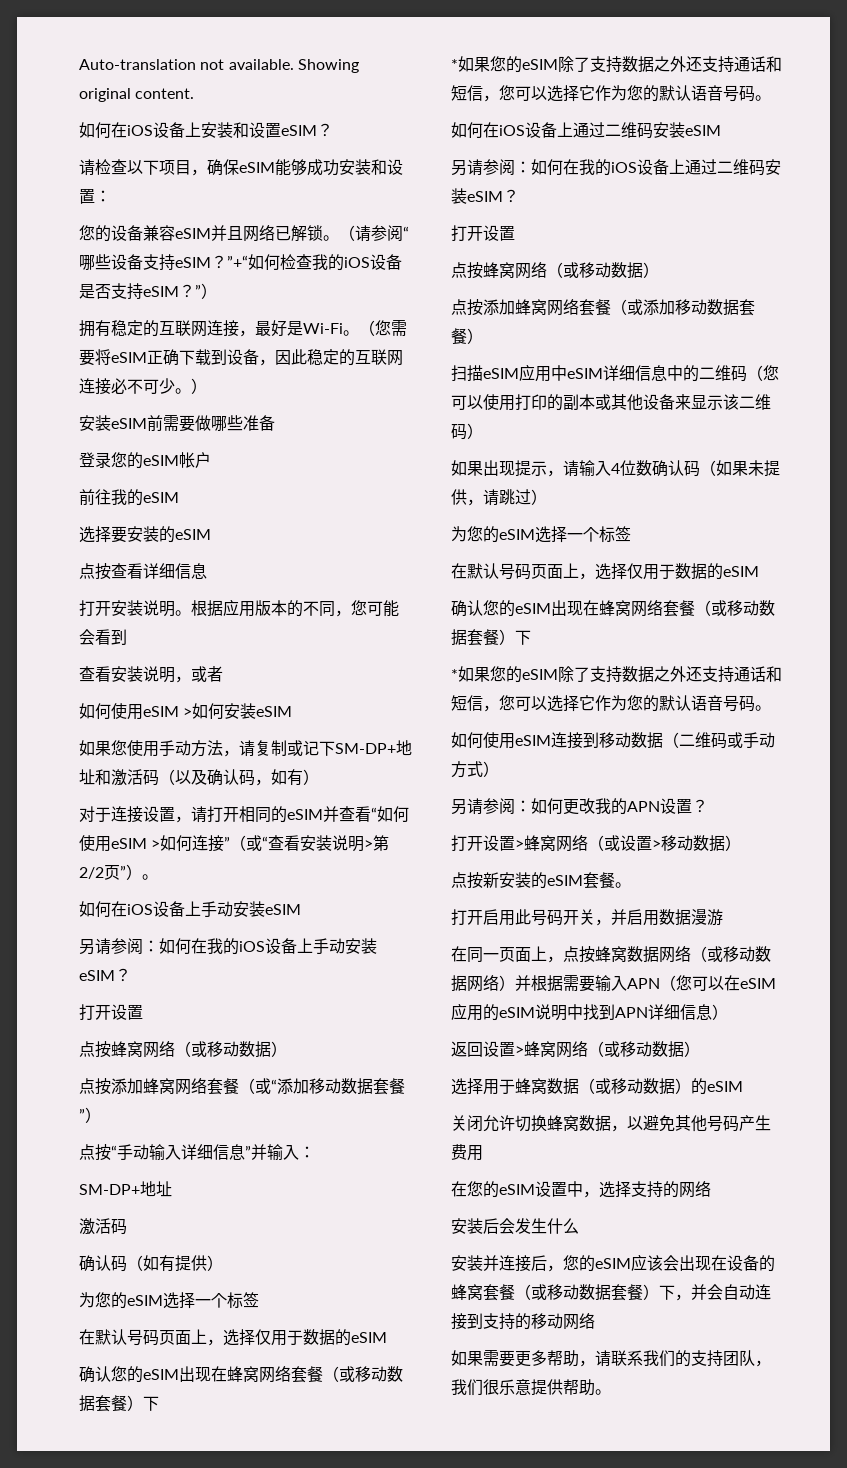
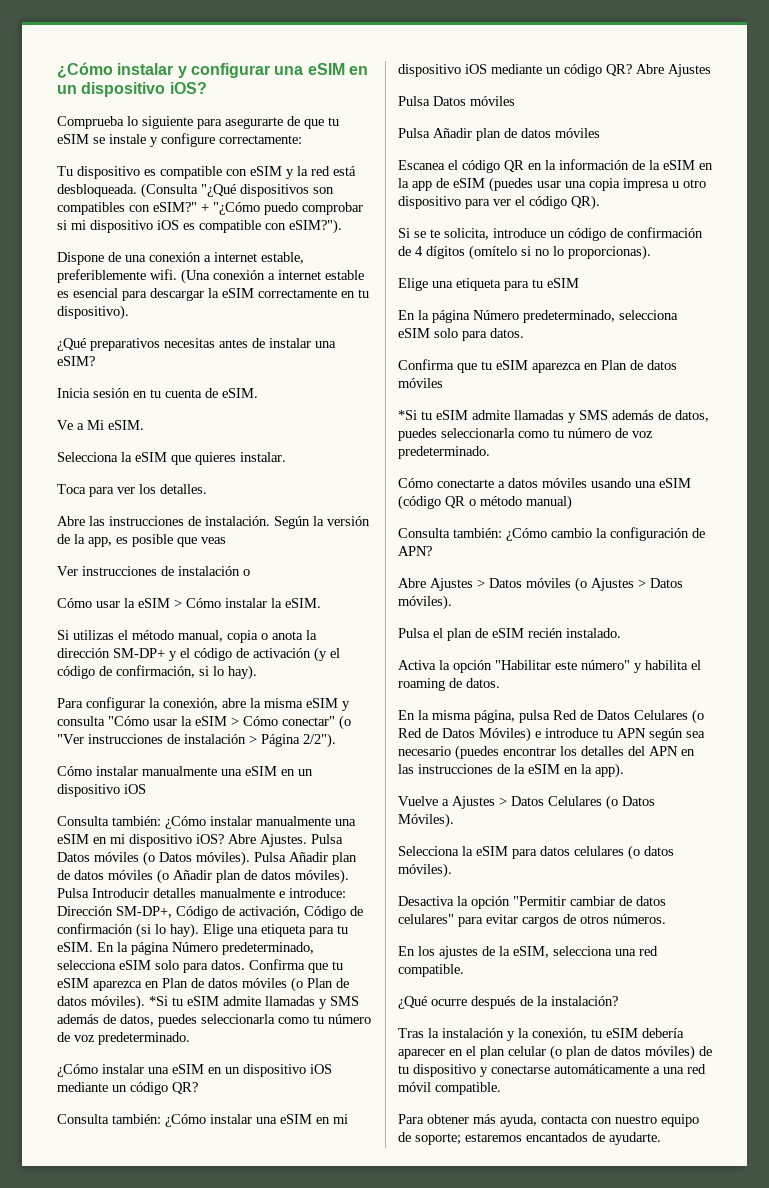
- Auto-translation not available. Showing original content.
- 如何在iOS设备上安装和设置eSIM？
- 请检查以下项目，确保eSIM能够成功安装和设置：
- 您的设备兼容eSIM并且网络已解锁。（请参阅“哪些设备支持eSIM？”+“如何检查我的iOS设备是否支持eSIM？”）
- 拥有稳定的互联网连接，最好是Wi-Fi。（您需要将eSIM正确下载到设备，因此稳定的互联网连接必不可少。）
- 安装eSIM前需要做哪些准备
- 登录您的eSIM帐户
- 前往我的eSIM
- 选择要安装的eSIM
- 点按查看详细信息
- 打开安装说明。根据应用版本的不同，您可能会看到
- 查看安装说明，或者
- 如何使用eSIM >如何安装eSIM
- 如果您使用手动方法，请复制或记下SM-DP+地址和激活码（以及确认码，如有）
- 对于连接设置，请打开相同的eSIM并查看“如何使用eSIM >如何连接”（或“查看安装说明>第2/2页”）。
- 如何在iOS设备上手动安装eSIM
- 另请参阅：如何在我的iOS设备上手动安装eSIM？
- 打开设置
- 点按蜂窝网络（或移动数据）
- 点按添加蜂窝网络套餐（或“添加移动数据套餐”）
- 点按“手动输入详细信息”并输入：
- SM-DP+地址
- 激活码
- 确认码（如有提供）
- 为您的eSIM选择一个标签
- 在默认号码页面上，选择仅用于数据的eSIM
- 确认您的eSIM出现在蜂窝网络套餐（或移动数据套餐）下
- *如果您的eSIM除了支持数据之外还支持通话和短信，您可以选择它作为您的默认语音号码。
- 如何在iOS设备上通过二维码安装eSIM
- 另请参阅：如何在我的iOS设备上通过二维码安装eSIM？
- 打开设置
- 点按蜂窝网络（或移动数据）
- 点按添加蜂窝网络套餐（或添加移动数据套餐）
- 扫描eSIM应用中eSIM详细信息中的二维码（您可以使用打印的副本或其他设备来显示该二维码）
- 如果出现提示，请输入4位数确认码（如果未提供，请跳过）
- 为您的eSIM选择一个标签
- 在默认号码页面上，选择仅用于数据的eSIM
- 确认您的eSIM出现在蜂窝网络套餐（或移动数据套餐）下
- *如果您的eSIM除了支持数据之外还支持通话和短信，您可以选择它作为您的默认语音号码。
- 如何使用eSIM连接到移动数据（二维码或手动方式）
- 另请参阅：如何更改我的APN设置？
- 打开设置>蜂窝网络（或设置>移动数据）
- 点按新安装的eSIM套餐。
- 打开启用此号码开关，并启用数据漫游
- 在同一页面上，点按蜂窝数据网络（或移动数据网络）并根据需要输入APN（您可以在eSIM应用的eSIM说明中找到APN详细信息）
- 返回设置>蜂窝网络（或移动数据）
- 选择用于蜂窝数据（或移动数据）的eSIM
- 关闭允许切换蜂窝数据，以避免其他号码产生费用
- 在您的eSIM设置中，选择支持的网络
- 安装后会发生什么
- 安装并连接后，您的eSIM应该会出现在设备的蜂窝套餐（或移动数据套餐）下，并会自动连接到支持的移动网络
- 如果需要更多帮助，请联系我们的支持团队，我们很乐意提供帮助。
+ ¿Cómo instalar y configurar una eSIM en un dispositivo iOS?
+ Comprueba lo siguiente para asegurarte de que tu eSIM se instale y configure correctamente:
+ Tu dispositivo es compatible con eSIM y la red está desbloqueada. (Consulta "¿Qué dispositivos son compatibles con eSIM?" + "¿Cómo puedo comprobar si mi dispositivo iOS es compatible con eSIM?").
+ Dispone de una conexión a internet estable, preferiblemente wifi. (Una conexión a internet estable es esencial para descargar la eSIM correctamente en tu dispositivo).
+ ¿Qué preparativos necesitas antes de instalar una eSIM?
+ Inicia sesión en tu cuenta de eSIM.
+ Ve a Mi eSIM.
+ Selecciona la eSIM que quieres instalar.
+ Toca para ver los detalles.
+ Abre las instrucciones de instalación. Según la versión de la app, es posible que veas
+ Ver instrucciones de instalación o
+ Cómo usar la eSIM > Cómo instalar la eSIM.
+ Si utilizas el método manual, copia o anota la dirección SM-DP+ y el código de activación (y el código de confirmación, si lo hay).
+ Para configurar la conexión, abre la misma eSIM y consulta "Cómo usar la eSIM > Cómo conectar" (o "Ver instrucciones de instalación > Página 2/2").
+ Cómo instalar manualmente una eSIM en un dispositivo iOS
+ Consulta también: ¿Cómo instalar manualmente una eSIM en mi dispositivo iOS? Abre Ajustes. Pulsa Datos móviles (o Datos móviles). Pulsa Añadir plan de datos móviles (o Añadir plan de datos móviles). Pulsa Introducir detalles manualmente e introduce: Dirección SM-DP+, Código de activación, Código de confirmación (si lo hay). Elige una etiqueta para tu eSIM. En la página Número predeterminado, selecciona eSIM solo para datos. Confirma que tu eSIM aparezca en Plan de datos móviles (o Plan de datos móviles). *Si tu eSIM admite llamadas y SMS además de datos, puedes seleccionarla como tu número de voz predeterminado.
+ ¿Cómo instalar una eSIM en un dispositivo iOS mediante un código QR?
+ Consulta también: ¿Cómo instalar una eSIM en mi dispositivo iOS mediante un código QR? Abre Ajustes
+ Pulsa Datos móviles
+ Pulsa Añadir plan de datos móviles
+ Escanea el código QR en la información de la eSIM en la app de eSIM (puedes usar una copia impresa u otro dispositivo para ver el código QR).
+ Si se te solicita, introduce un código de confirmación de 4 dígitos (omítelo si no lo proporcionas).
+ Elige una etiqueta para tu eSIM
+ En la página Número predeterminado, selecciona eSIM solo para datos.
+ Confirma que tu eSIM aparezca en Plan de datos móviles
+ *Si tu eSIM admite llamadas y SMS además de datos, puedes seleccionarla como tu número de voz predeterminado.
+ Cómo conectarte a datos móviles usando una eSIM (código QR o método manual)
+ Consulta también: ¿Cómo cambio la configuración de APN?
+ Abre Ajustes > Datos móviles (o Ajustes > Datos móviles).
+ Pulsa el plan de eSIM recién instalado.
+ Activa la opción "Habilitar este número" y habilita el roaming de datos.
+ En la misma página, pulsa Red de Datos Celulares (o Red de Datos Móviles) e introduce tu APN según sea necesario (puedes encontrar los detalles del APN en las instrucciones de la eSIM en la app).
+ Vuelve a Ajustes > Datos Celulares (o Datos Móviles).
+ Selecciona la eSIM para datos celulares (o datos móviles).
+ Desactiva la opción "Permitir cambiar de datos celulares" para evitar cargos de otros números.
+ En los ajustes de la eSIM, selecciona una red compatible.
+ ¿Qué ocurre después de la instalación?
+ Tras la instalación y la conexión, tu eSIM debería aparecer en el plan celular (o plan de datos móviles) de tu dispositivo y conectarse automáticamente a una red móvil compatible.
+ Para obtener más ayuda, contacta con nuestro equipo de soporte; estaremos encantados de ayudarte.

